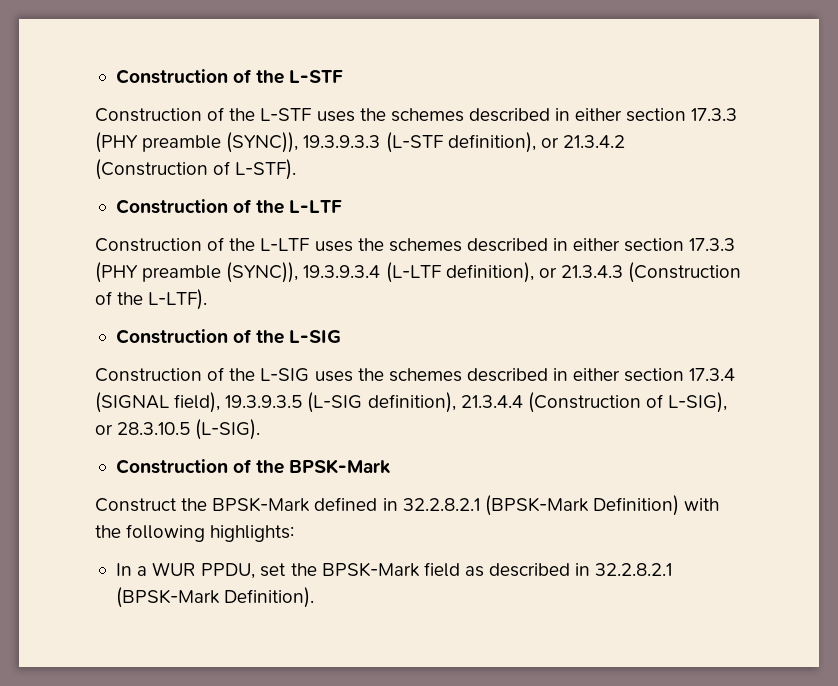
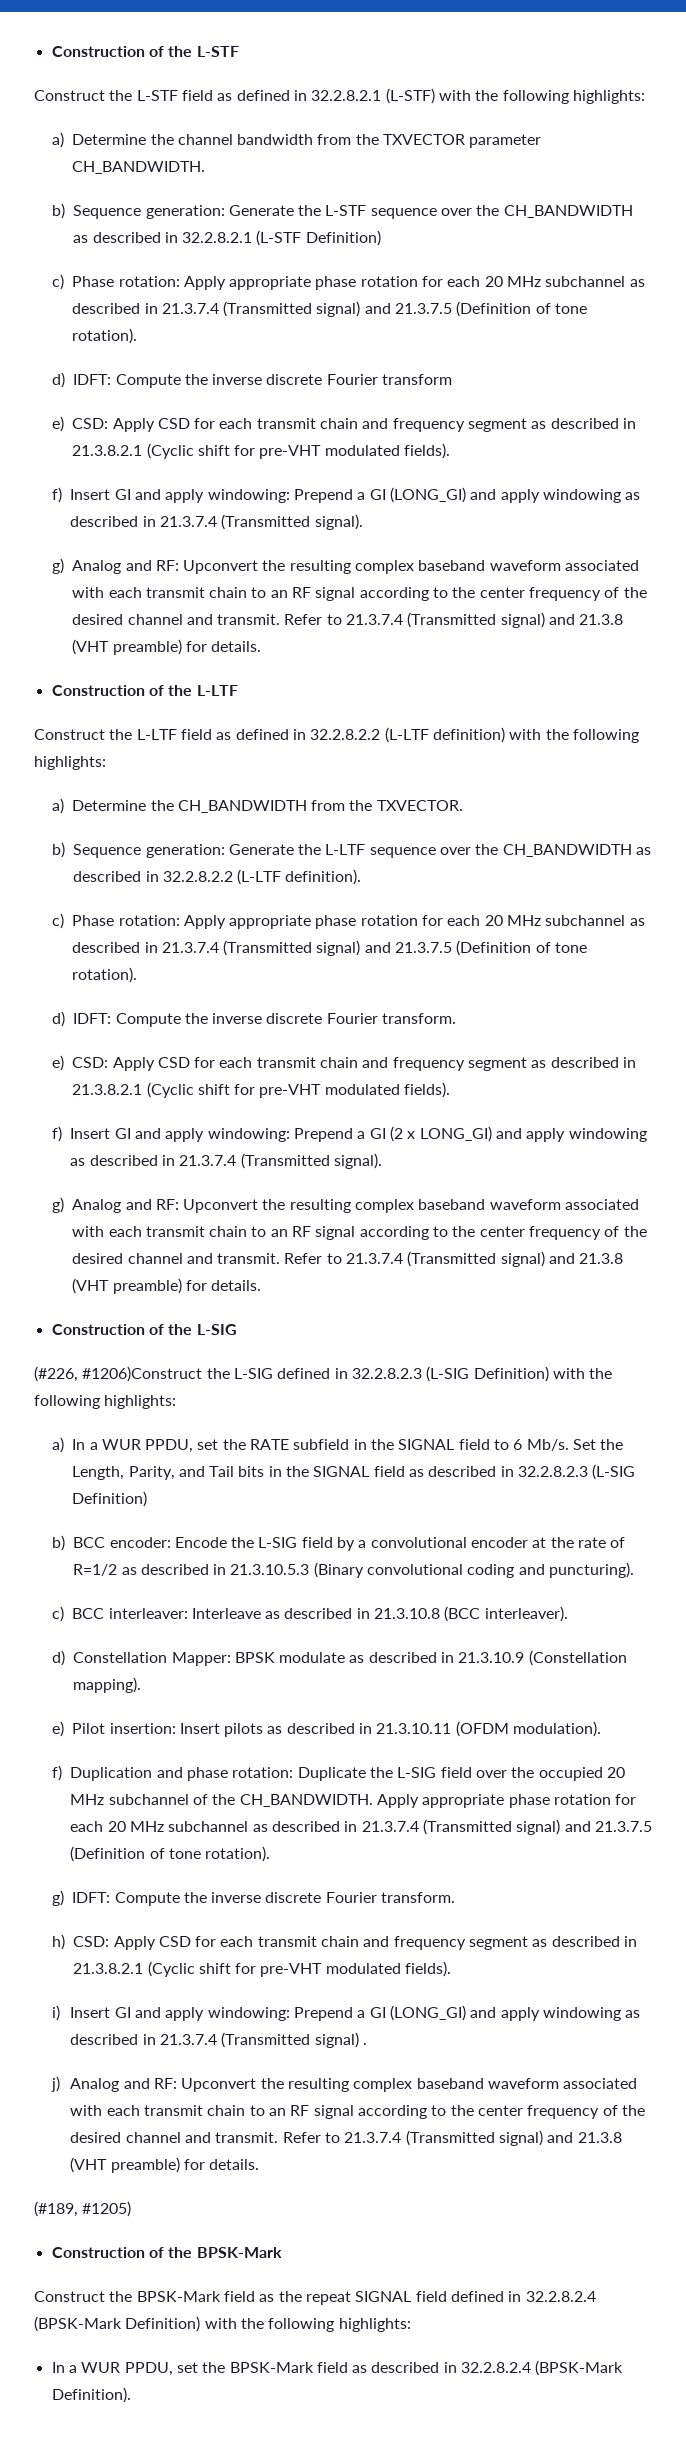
- Construction of the L-STF uses the schemes described in either section 17.3.3 (PHY preamble (SYNC)), 19.3.9.3.3 (L-STF definition), or 21.3.4.2 (Construction of L-STF).
+ Construct the L-STF field as defined in 32.2.8.2.1 (L-STF) with the following highlights:
+ a) Determine the channel bandwidth from the TXVECTOR parameter CH_BANDWIDTH.
+ b) Sequence generation: Generate the L-STF sequence over the CH_BANDWIDTH as described in 32.2.8.2.1 (L-STF Definition)
+ c) Phase rotation: Apply appropriate phase rotation for each 20 MHz subchannel as described in 21.3.7.4 (Transmitted signal) and 21.3.7.5 (Definition of tone rotation).
+ d) IDFT: Compute the inverse discrete Fourier transform
+ e) CSD: Apply CSD for each transmit chain and frequency segment as described in 21.3.8.2.1 (Cyclic shift for pre-VHT modulated fields).
+ f) Insert GI and apply windowing: Prepend a GI (LONG_GI) and apply windowing as described in 21.3.7.4 (Transmitted signal).
+ g) Analog and RF: Upconvert the resulting complex baseband waveform associated with each transmit chain to an RF signal according to the center frequency of the desired channel and transmit. Refer to 21.3.7.4 (Transmitted signal) and 21.3.8 (VHT preamble) for details.
  Construction of the L-LTF
- Construction of the L-LTF uses the schemes described in either section 17.3.3 (PHY preamble (SYNC)), 19.3.9.3.4 (L-LTF definition), or 21.3.4.3 (Construction of the L-LTF).
+ Construct the L-LTF field as defined in 32.2.8.2.2 (L-LTF definition) with the following highlights:
+ a) Determine the CH_BANDWIDTH from the TXVECTOR.
+ b) Sequence generation: Generate the L-LTF sequence over the CH_BANDWIDTH as described in 32.2.8.2.2 (L-LTF definition).
+ c) Phase rotation: Apply appropriate phase rotation for each 20 MHz subchannel as described in 21.3.7.4 (Transmitted signal) and 21.3.7.5 (Definition of tone rotation).
+ d) IDFT: Compute the inverse discrete Fourier transform.
+ e) CSD: Apply CSD for each transmit chain and frequency segment as described in 21.3.8.2.1 (Cyclic shift for pre-VHT modulated fields).
+ f) Insert GI and apply windowing: Prepend a GI (2 x LONG_GI) and apply windowing as described in 21.3.7.4 (Transmitted signal).
+ g) Analog and RF: Upconvert the resulting complex baseband waveform associated with each transmit chain to an RF signal according to the center frequency of the desired channel and transmit. Refer to 21.3.7.4 (Transmitted signal) and 21.3.8 (VHT preamble) for details.
  Construction of the L-SIG
- Construction of the L-SIG uses the schemes described in either section 17.3.4 (SIGNAL field), 19.3.9.3.5 (L-SIG definition), 21.3.4.4 (Construction of L-SIG), or 28.3.10.5 (L-SIG).
+ (#226, #1206)Construct the L-SIG defined in 32.2.8.2.3 (L-SIG Definition) with the following highlights:
+ a) In a WUR PPDU, set the RATE subfield in the SIGNAL field to 6 Mb/s. Set the Length, Parity, and Tail bits in the SIGNAL field as described in 32.2.8.2.3 (L-SIG Definition)
+ b) BCC encoder: Encode the L-SIG field by a convolutional encoder at the rate of R=1/2 as described in 21.3.10.5.3 (Binary convolutional coding and puncturing).
+ c) BCC interleaver: Interleave as described in 21.3.10.8 (BCC interleaver).
+ d) Constellation Mapper: BPSK modulate as described in 21.3.10.9 (Constellation mapping).
+ e) Pilot insertion: Insert pilots as described in 21.3.10.11 (OFDM modulation).
+ f) Duplication and phase rotation: Duplicate the L-SIG field over the occupied 20 MHz subchannel of the CH_BANDWIDTH. Apply appropriate phase rotation for each 20 MHz subchannel as described in 21.3.7.4 (Transmitted signal) and 21.3.7.5 (Definition of tone rotation).
+ g) IDFT: Compute the inverse discrete Fourier transform.
+ h) CSD: Apply CSD for each transmit chain and frequency segment as described in 21.3.8.2.1 (Cyclic shift for pre-VHT modulated fields).
+ i) Insert GI and apply windowing: Prepend a GI (LONG_GI) and apply windowing as described in 21.3.7.4 (Transmitted signal) .
+ j) Analog and RF: Upconvert the resulting complex baseband waveform associated with each transmit chain to an RF signal according to the center frequency of the desired channel and transmit. Refer to 21.3.7.4 (Transmitted signal) and 21.3.8 (VHT preamble) for details.
+ (#189, #1205)
- Construct the BPSK-Mark defined in 32.2.8.2.1 (BPSK-Mark Definition) with the following highlights:
+ Construct the BPSK-Mark field as the repeat SIGNAL field defined in 32.2.8.2.4 (BPSK-Mark Definition) with the following highlights:
- In a WUR PPDU, set the BPSK-Mark field as described in 32.2.8.2.1 (BPSK-Mark Definition).
+ In a WUR PPDU, set the BPSK-Mark field as described in 32.2.8.2.4 (BPSK-Mark Definition).

